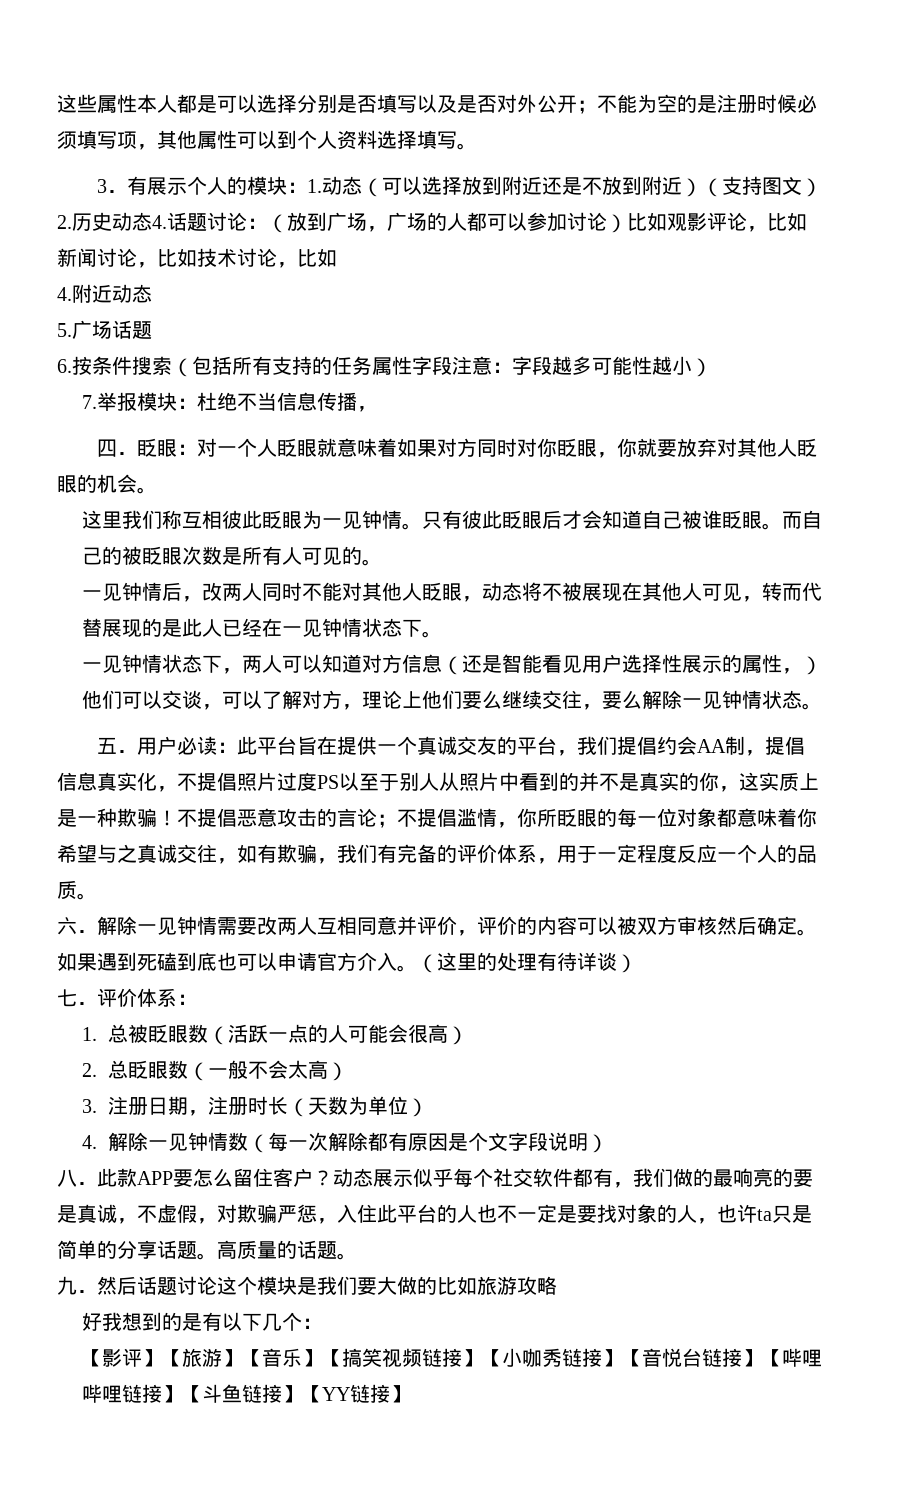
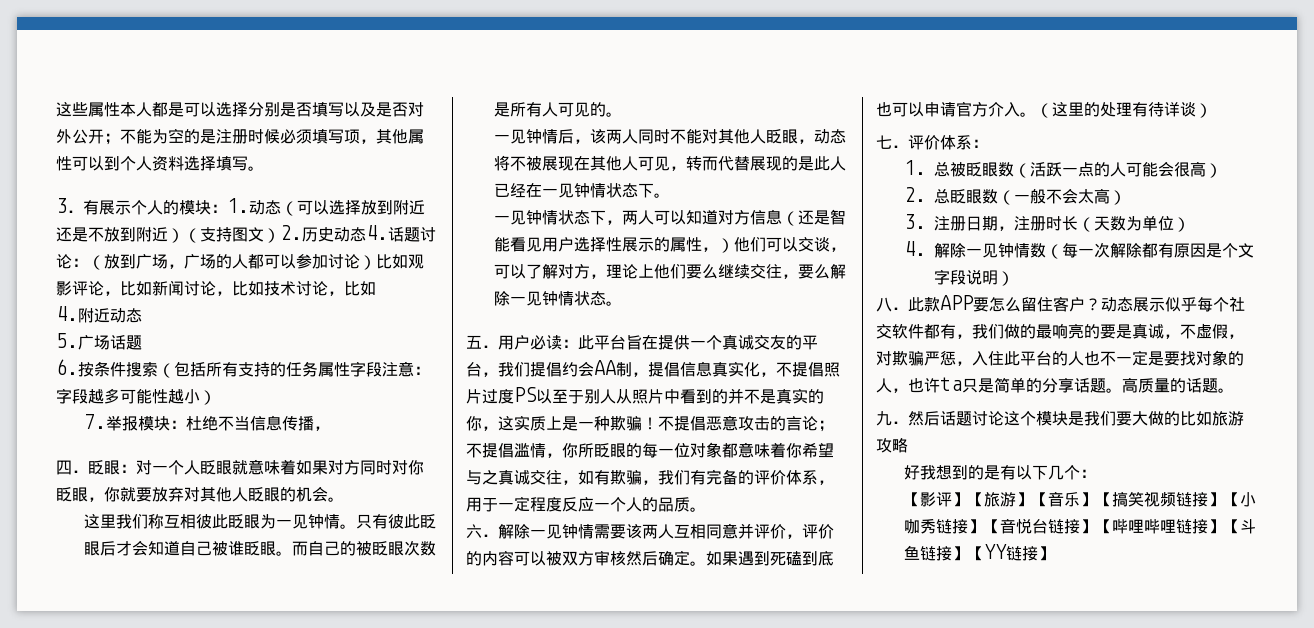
- 一见钟情后，改两人同时不能对其他人眨眼，动态将不被展现在其他人可见，转而代替展现的是此人已经在一见钟情状态下。
+ 一见钟情后，该两人同时不能对其他人眨眼，动态将不被展现在其他人可见，转而代替展现的是此人已经在一见钟情状态下。
- 六．解除一见钟情需要改两人互相同意并评价，评价的内容可以被双方审核然后确定。
+ 六．解除一见钟情需要该两人互相同意并评价，评价的内容可以被双方审核然后确定。

